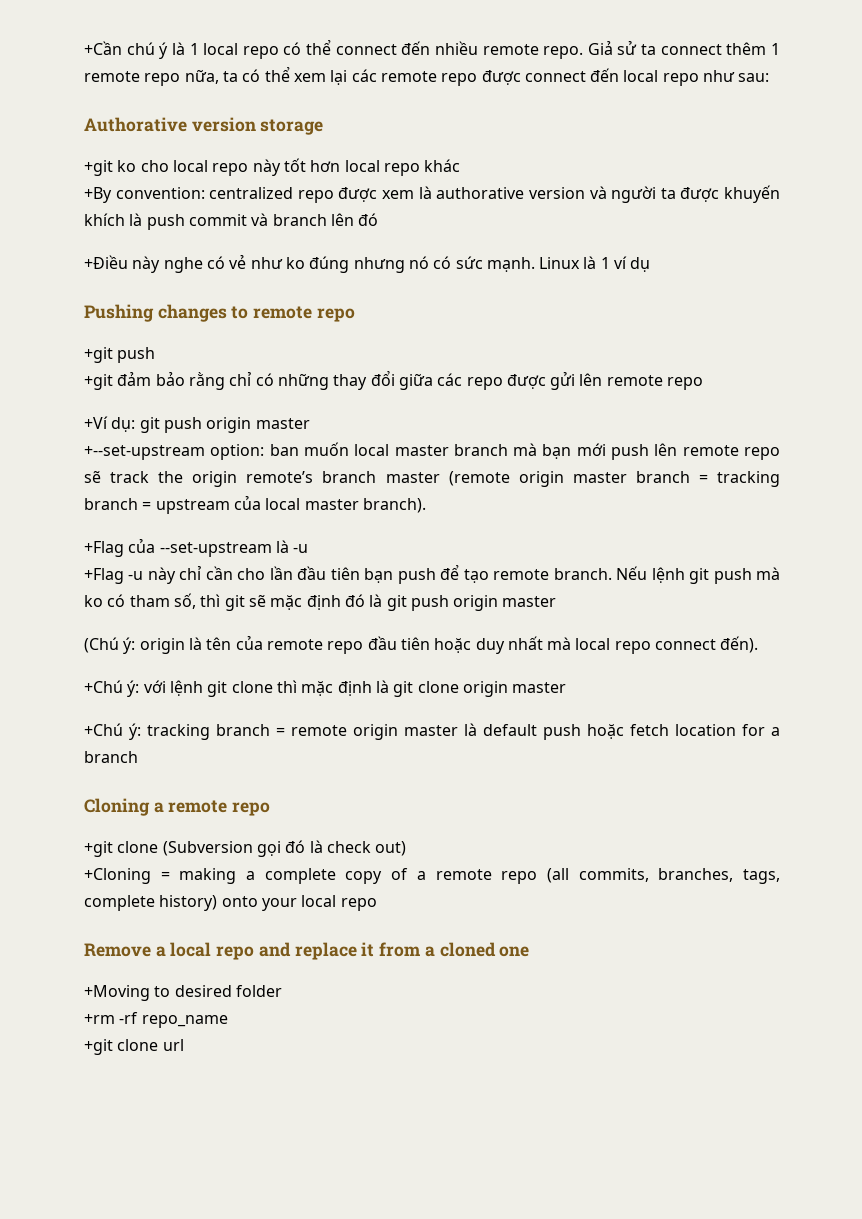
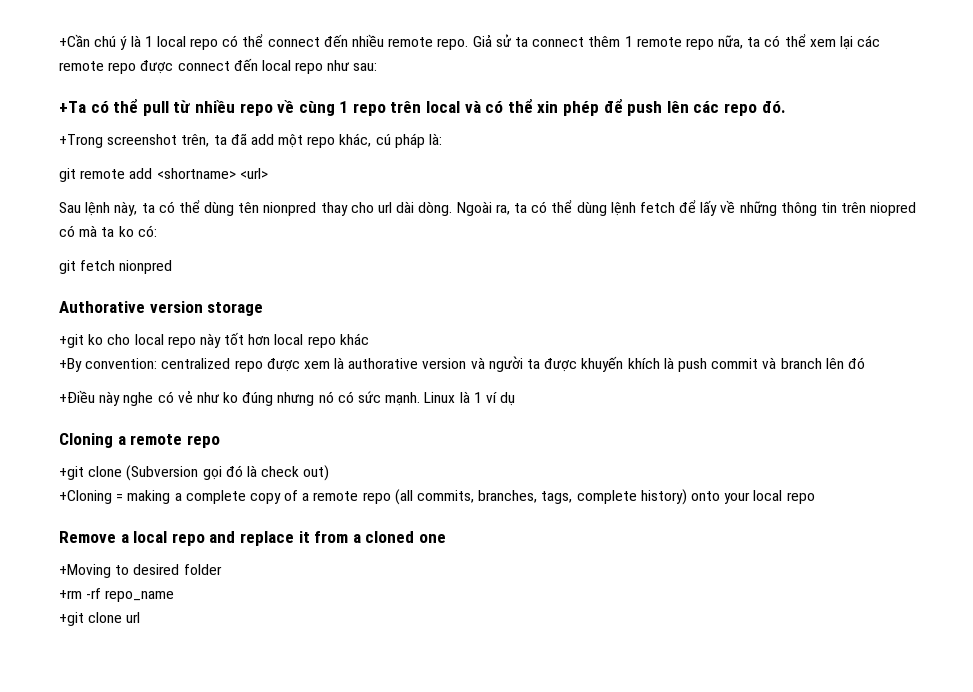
+ +Ta có thể pull từ nhiều repo về cùng 1 repo trên local và có thể xin phép để push lên các repo đó.
+ +Trong screenshot trên, ta đã add một repo khác, cú pháp là:
+ git remote add <shortname> <url>
+ Sau lệnh này, ta có thể dùng tên nionpred thay cho url dài dòng. Ngoài ra, ta có thể dùng lệnh fetch để lấy về những thông tin trên niopred có mà ta ko có:
+ git fetch nionpred
- Pushing changes to remote repo
- +git push
- +git đảm bảo rằng chỉ có những thay đổi giữa các repo được gửi lên remote repo
- +Ví dụ: git push origin master
- +--set-upstream option: ban muốn local master branch mà bạn mới push lên remote repo sẽ track the origin remote’s branch master (remote origin master branch = tracking branch = upstream của local master branch).
- +Flag của --set-upstream là -u
- +Flag -u này chỉ cần cho lần đầu tiên bạn push để tạo remote branch. Nếu lệnh git push mà ko có tham số, thì git sẽ mặc định đó là git push origin master
- (Chú ý: origin là tên của remote repo đầu tiên hoặc duy nhất mà local repo connect đến).
- +Chú ý: với lệnh git clone thì mặc định là git clone origin master
- +Chú ý: tracking branch = remote origin master là default push hoặc fetch location for a branch

